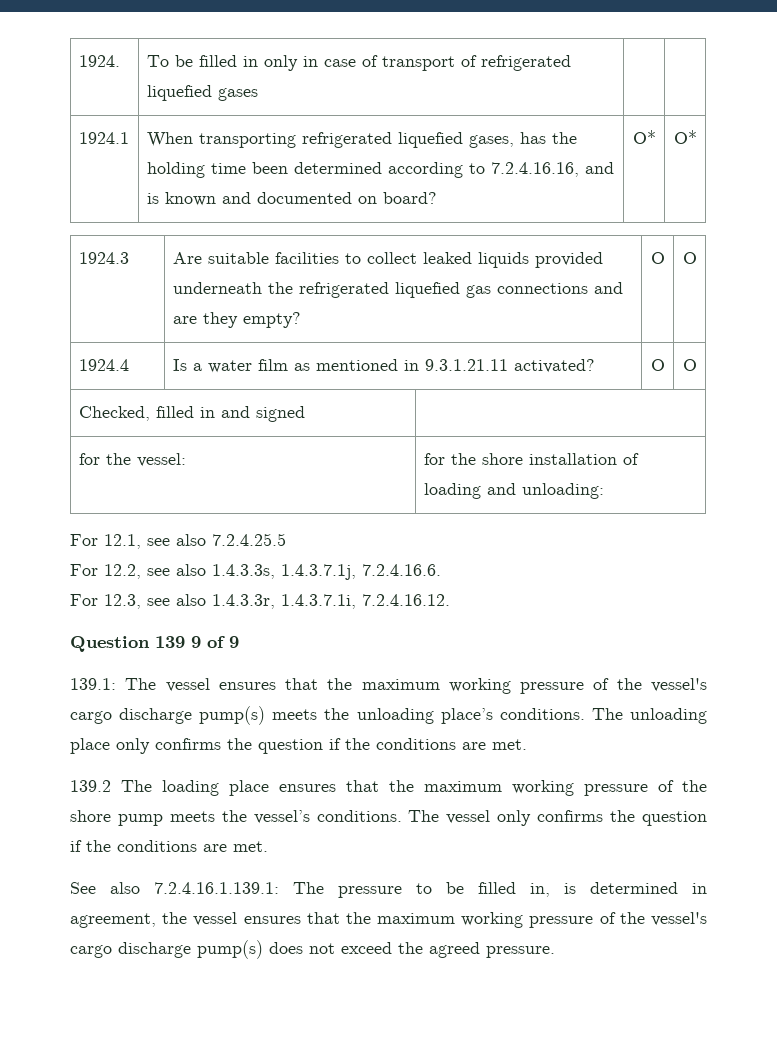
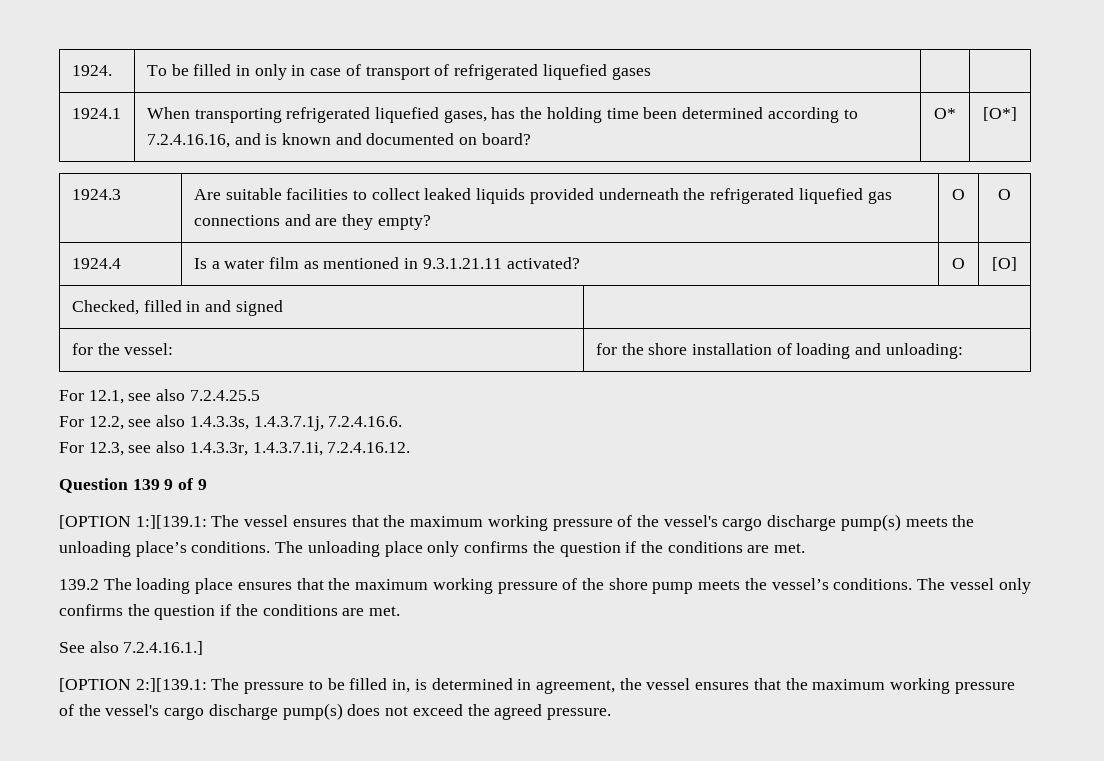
- 1924.1 | When transporting refrigerated liquefied gases, has the holding time been determined according to 7.2.4.16.16, and is known and documented on board? | O* | O*
+ 1924.1 | When transporting refrigerated liquefied gases, has the holding time been determined according to 7.2.4.16.16, and is known and documented on board? | O* | [O*]
- 1924.4 | Is a water film as mentioned in 9.3.1.21.11 activated? | O | O
+ 1924.4 | Is a water film as mentioned in 9.3.1.21.11 activated? | O | [O]
- 139.1: The vessel ensures that the maximum working pressure of the vessel's cargo discharge pump(s) meets the unloading place’s conditions.
+ [OPTION 1:][139.1: The vessel ensures that the maximum working pressure of the vessel's cargo discharge pump(s) meets the unloading place’s conditions.
- See also 7.2.4.16.1.139.1: The pressure to be filled in, is determined in agreement, the vessel ensures that the maximum working pressure of the vessel's cargo discharge pump(s) does not exceed the agreed pressure.
+ See also 7.2.4.16.1.]
+ [OPTION 2:][139.1: The pressure to be filled in, is determined in agreement, the vessel ensures that the maximum working pressure of the vessel's cargo discharge pump(s) does not exceed the agreed pressure.

